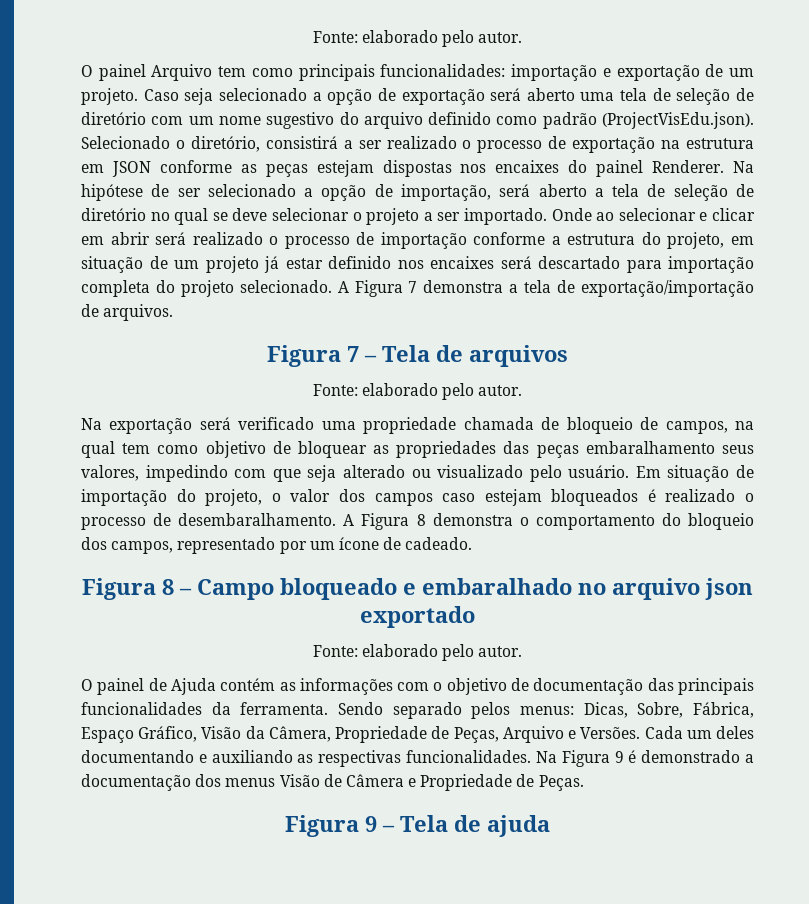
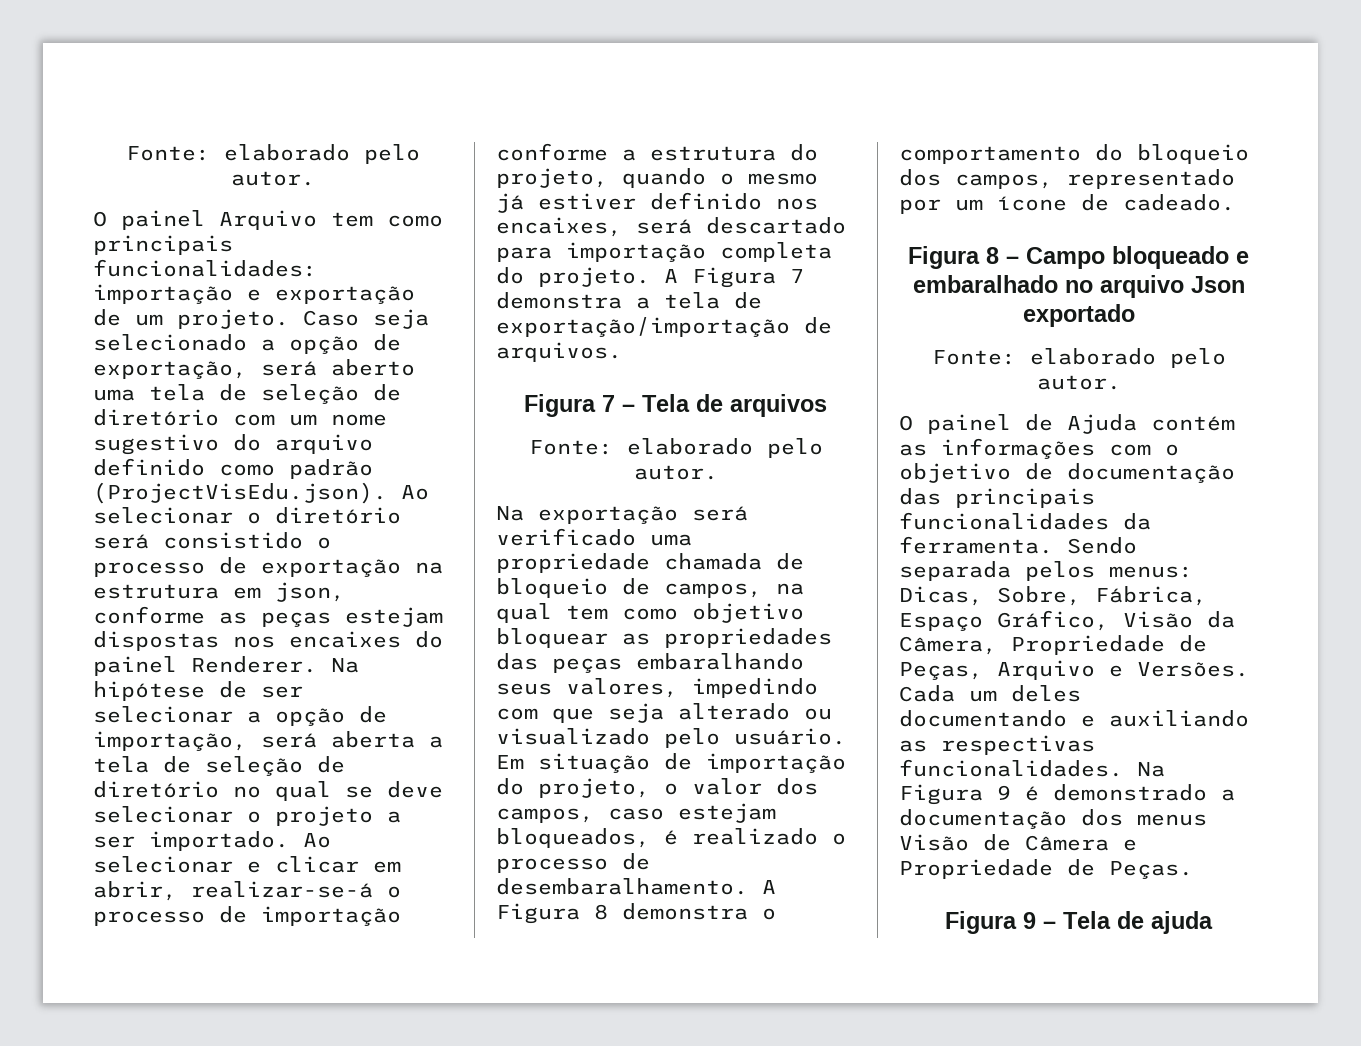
- Caso seja selecionado a opção de exportação será aberto uma tela de seleção de diretório com um nome sugestivo do arquivo definido como padrão (ProjectVisEdu.json). Selecionado o diretório, consistirá a ser realizado o processo de exportação na estrutura em JSON conforme as peças estejam dispostas nos encaixes do painel Renderer.
+ Caso seja selecionado a opção de exportação, será aberto uma tela de seleção de diretório com um nome sugestivo do arquivo definido como padrão (ProjectVisEdu.json). Ao selecionar o diretório será consistido o processo de exportação na estrutura em json, conforme as peças estejam dispostas nos encaixes do painel Renderer.
- Na hipótese de ser selecionado a opção de importação, será aberto a tela de seleção de diretório no qual se deve selecionar o projeto a ser importado.
+ Na hipótese de ser selecionar a opção de importação, será aberta a tela de seleção de diretório no qual se deve selecionar o projeto a ser importado.
- Onde ao selecionar e clicar em abrir será realizado o processo de importação conforme a estrutura do projeto, em situação de um projeto já estar definido nos encaixes será descartado para importação completa do projeto selecionado.
+ Ao selecionar e clicar em abrir, realizar-se-á o processo de importação conforme a estrutura do projeto, quando o mesmo já estiver definido nos encaixes, será descartado para importação completa do projeto.
- Na exportação será verificado uma propriedade chamada de bloqueio de campos, na qual tem como objetivo de bloquear as propriedades das peças embaralhamento seus valores, impedindo com que seja alterado ou visualizado pelo usuário.
+ Na exportação será verificado uma propriedade chamada de bloqueio de campos, na qual tem como objetivo bloquear as propriedades das peças embaralhando seus valores, impedindo com que seja alterado ou visualizado pelo usuário.
- Em situação de importação do projeto, o valor dos campos caso estejam bloqueados é realizado o processo de desembaralhamento.
+ Em situação de importação do projeto, o valor dos campos, caso estejam bloqueados, é realizado o processo de desembaralhamento.
- Figura 8 – Campo bloqueado e embaralhado no arquivo json exportado
+ Figura 8 – Campo bloqueado e embaralhado no arquivo Json exportado
- Sendo separado pelos menus: Dicas, Sobre, Fábrica, Espaço Gráfico, Visão da Câmera, Propriedade de Peças, Arquivo e Versões.
+ Sendo separada pelos menus: Dicas, Sobre, Fábrica, Espaço Gráfico, Visão da Câmera, Propriedade de Peças, Arquivo e Versões.

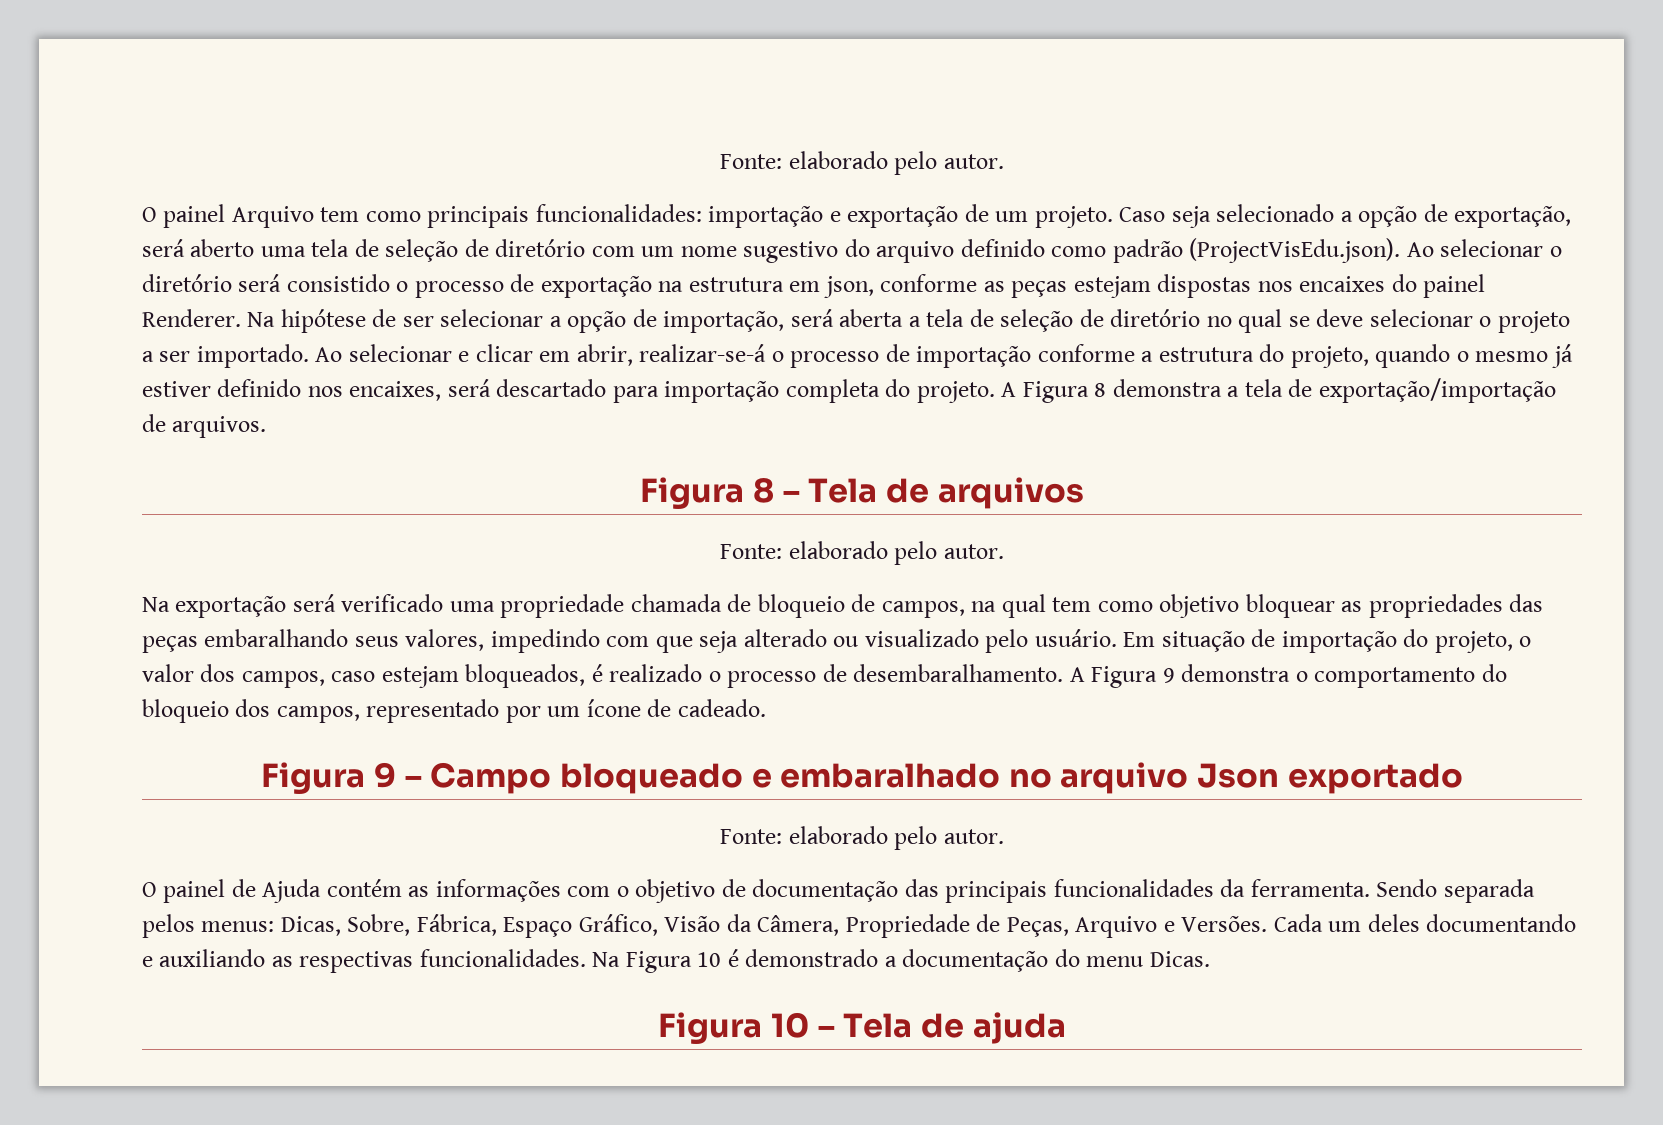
- A Figura 7 demonstra a tela de exportação/importação de arquivos.
+ A Figura 8 demonstra a tela de exportação/importação de arquivos.
- Figura 7 – Tela de arquivos
+ Figura 8 – Tela de arquivos
- A Figura 8 demonstra o comportamento do bloqueio dos campos, representado por um ícone de cadeado.
+ A Figura 9 demonstra o comportamento do bloqueio dos campos, representado por um ícone de cadeado.
- Figura 8 – Campo bloqueado e embaralhado no arquivo Json exportado
+ Figura 9 – Campo bloqueado e embaralhado no arquivo Json exportado
- Na Figura 9 é demonstrado a documentação dos menus Visão de Câmera e Propriedade de Peças.
- Figura 9 – Tela de ajuda
+ Na Figura 10 é demonstrado a documentação do menu Dicas.
+ Figura 10 – Tela de ajuda

